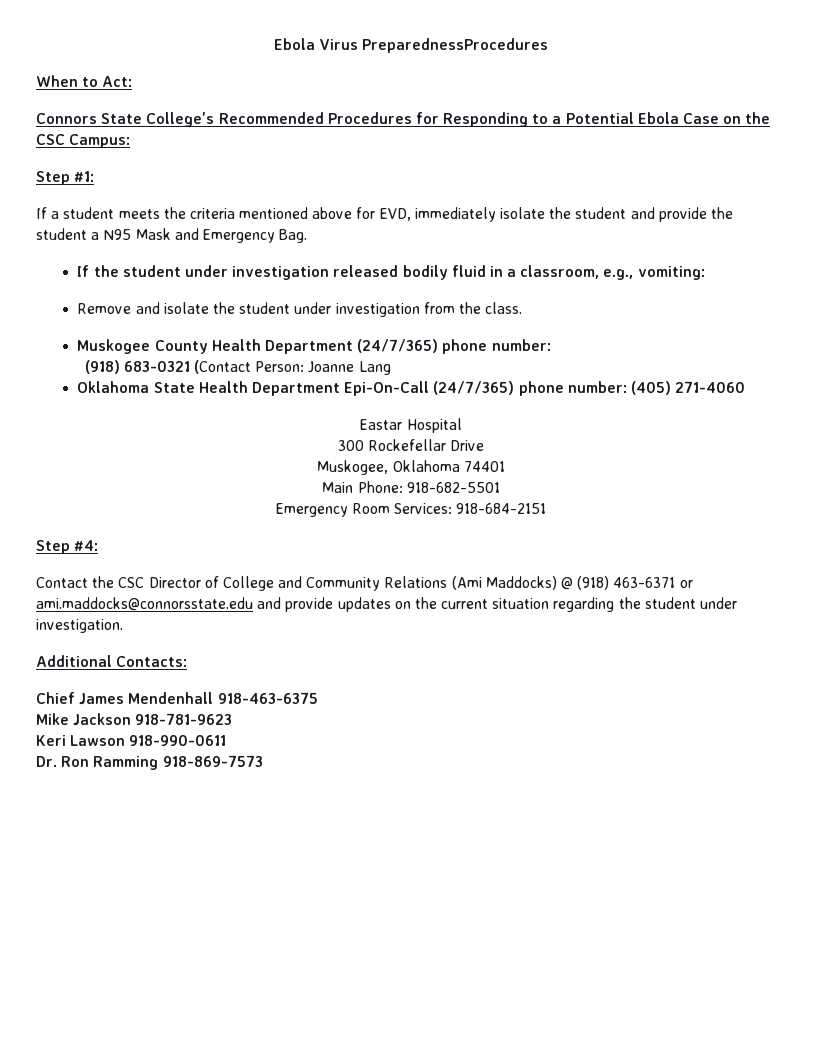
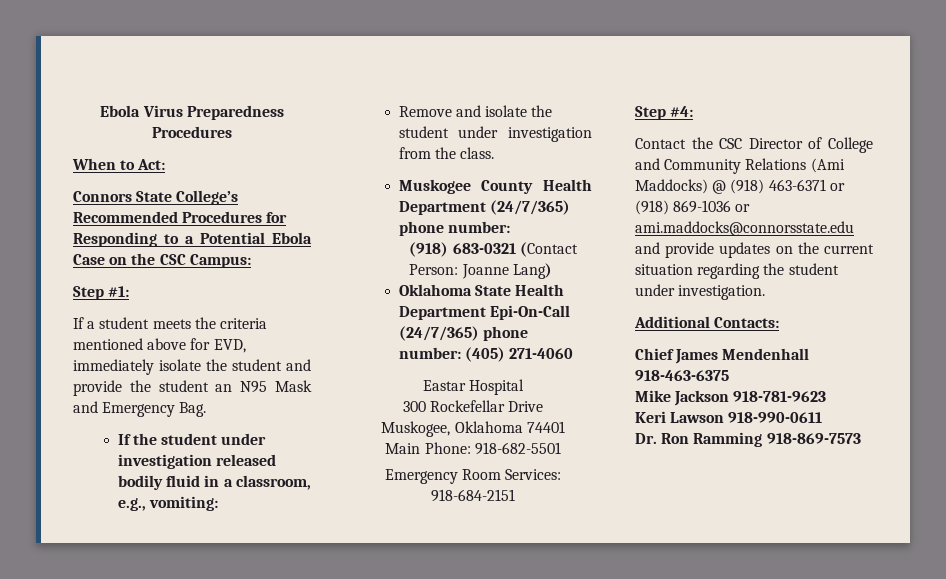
- Ebola Virus PreparednessProcedures
+ Ebola Virus Preparedness Procedures
- If a student meets the criteria mentioned above for EVD, immediately isolate the student and provide the student a N95 Mask and Emergency Bag.
+ If a student meets the criteria mentioned above for EVD, immediately isolate the student and provide the student an N95 Mask and Emergency Bag.
- (918) 683-0321 (Contact Person: Joanne Lang
+ (918) 683-0321 (Contact Person: Joanne Lang)
- Contact the CSC Director of College and Community Relations (Ami Maddocks) @ (918) 463-6371 or ami.maddocks@connorsstate.edu and provide updates on the current situation regarding the student under investigation.
+ Contact the CSC Director of College and Community Relations (Ami Maddocks) @ (918) 463-6371 or (918) 869-1036 or ami.maddocks@connorsstate.edu and provide updates on the current situation regarding the student under investigation.

